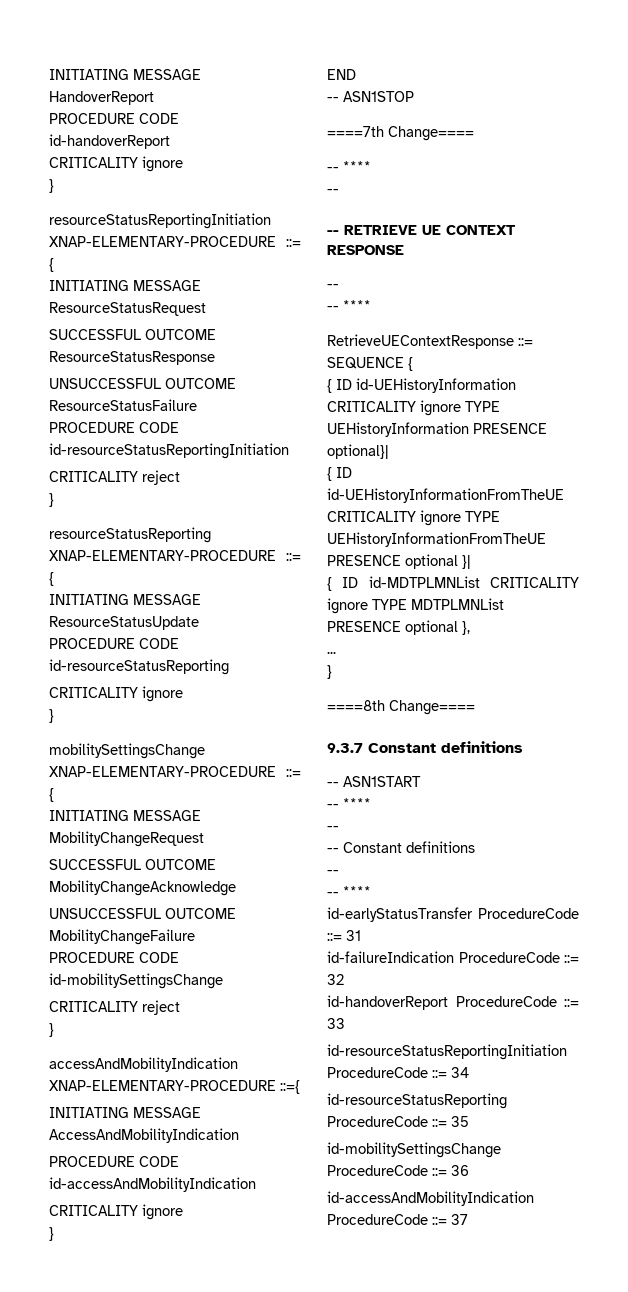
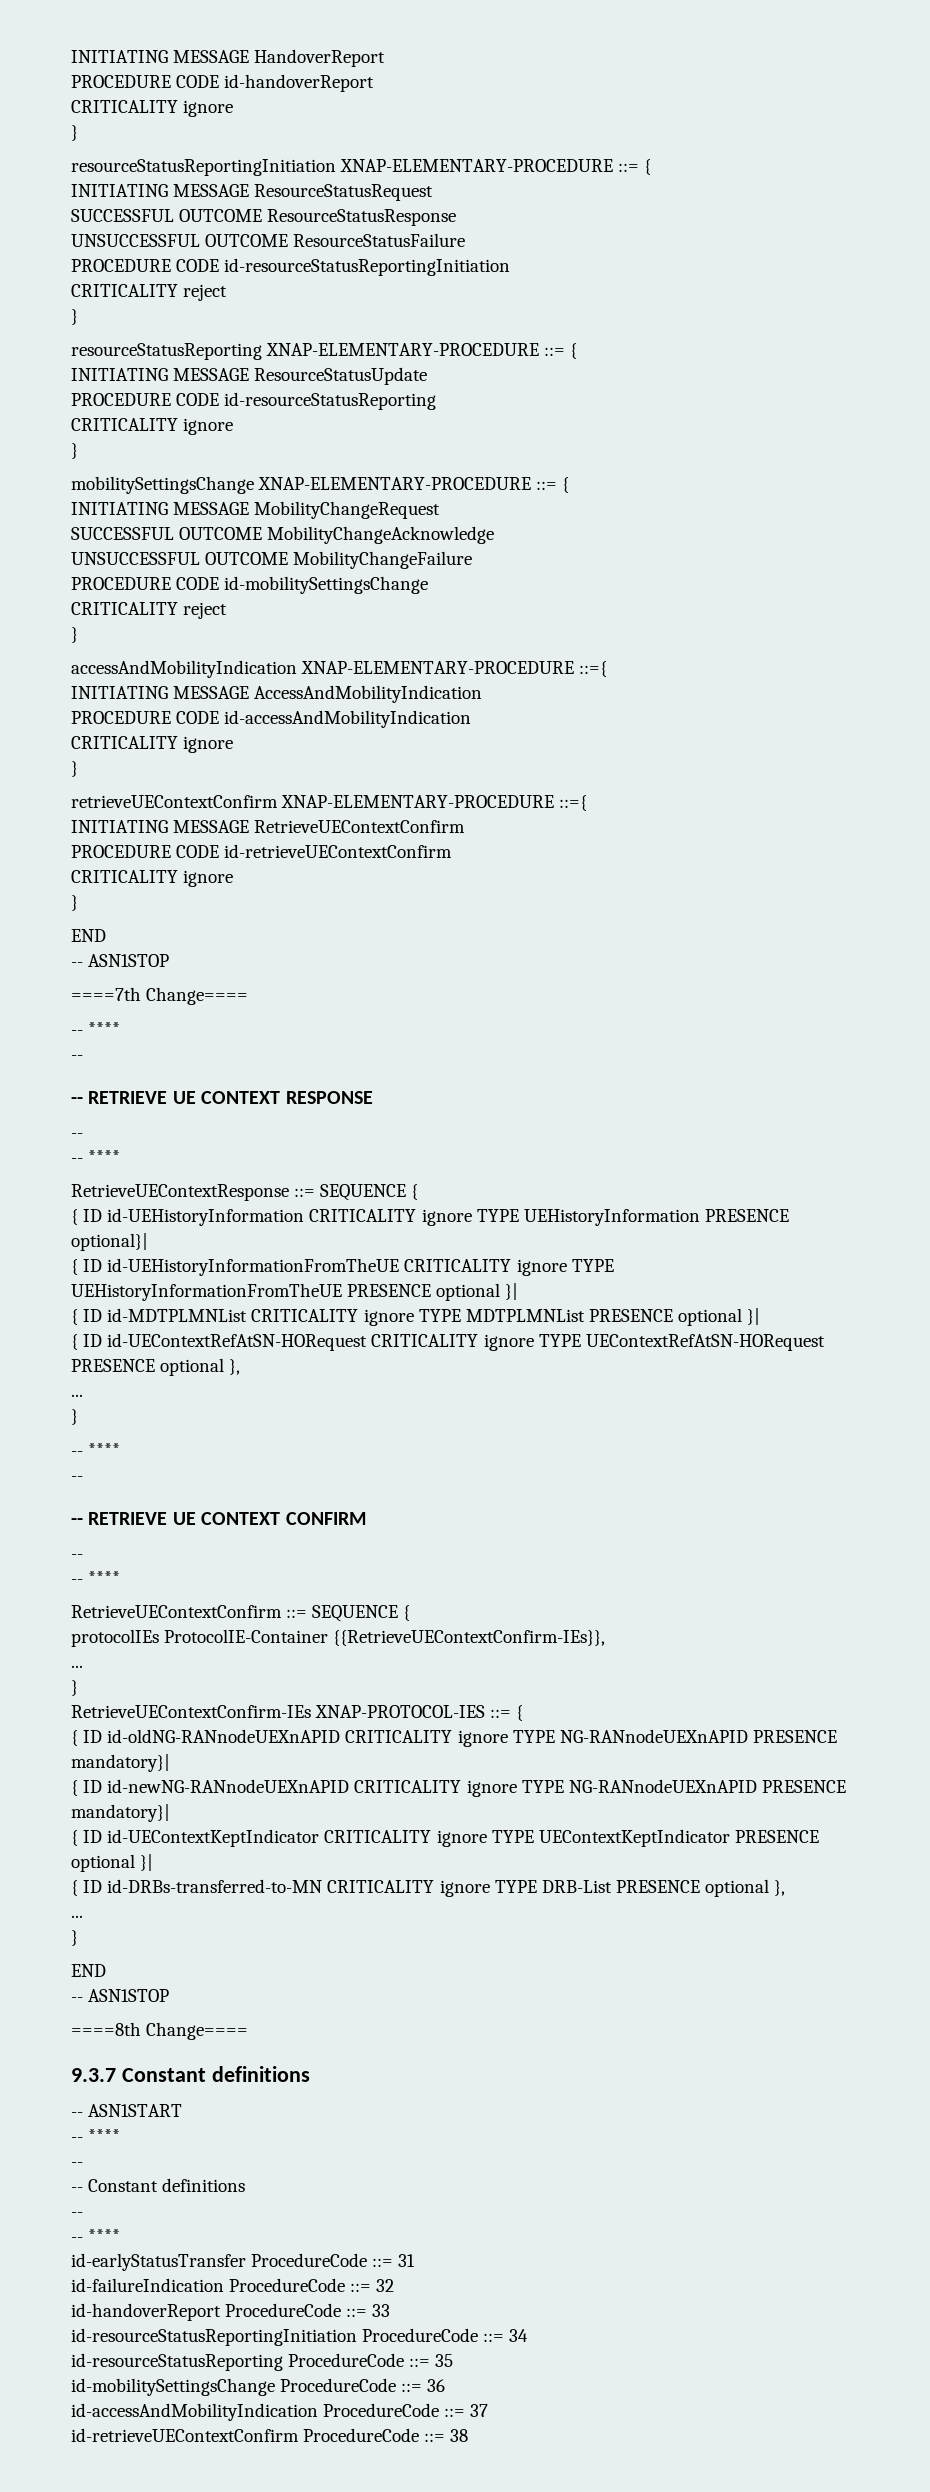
+ retrieveUEContextConfirm XNAP-ELEMENTARY-PROCEDURE ::={
+ INITIATING MESSAGE RetrieveUEContextConfirm
+ PROCEDURE CODE id-retrieveUEContextConfirm
+ CRITICALITY ignore
+ }
- { ID id-MDTPLMNList CRITICALITY ignore TYPE MDTPLMNList PRESENCE optional },
+ { ID id-MDTPLMNList CRITICALITY ignore TYPE MDTPLMNList PRESENCE optional }|
+ { ID id-UEContextRefAtSN-HORequest CRITICALITY ignore TYPE UEContextRefAtSN-HORequest PRESENCE optional },
  ...
  }
+ -- ****
+ --
+ -- RETRIEVE UE CONTEXT CONFIRM
+ --
+ -- ****
+ RetrieveUEContextConfirm ::= SEQUENCE {
+ protocolIEs ProtocolIE-Container {{RetrieveUEContextConfirm-IEs}},
+ ...
+ }
+ RetrieveUEContextConfirm-IEs XNAP-PROTOCOL-IES ::= {
+ { ID id-oldNG-RANnodeUEXnAPID CRITICALITY ignore TYPE NG-RANnodeUEXnAPID PRESENCE mandatory}|
+ { ID id-newNG-RANnodeUEXnAPID CRITICALITY ignore TYPE NG-RANnodeUEXnAPID PRESENCE mandatory}|
+ { ID id-UEContextKeptIndicator CRITICALITY ignore TYPE UEContextKeptIndicator PRESENCE optional }|
+ { ID id-DRBs-transferred-to-MN CRITICALITY ignore TYPE DRB-List PRESENCE optional },
+ ...
+ }
+ END
+ -- ASN1STOP
+ id-retrieveUEContextConfirm ProcedureCode ::= 38

